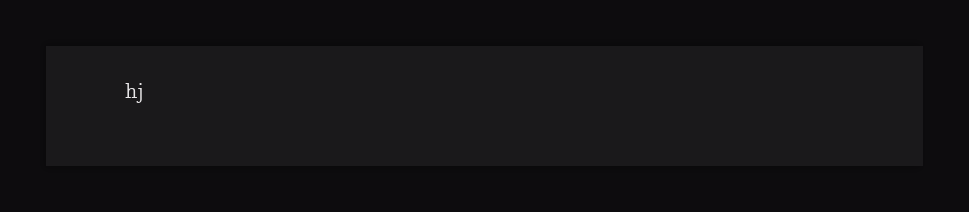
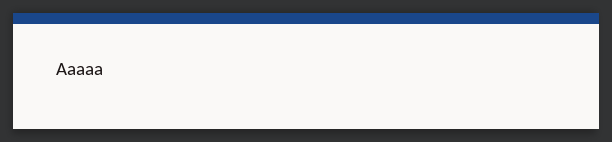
- hj
+ Aaaaa

